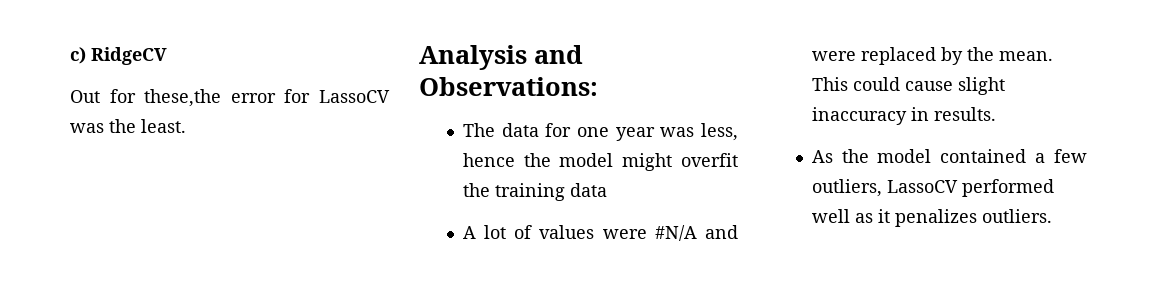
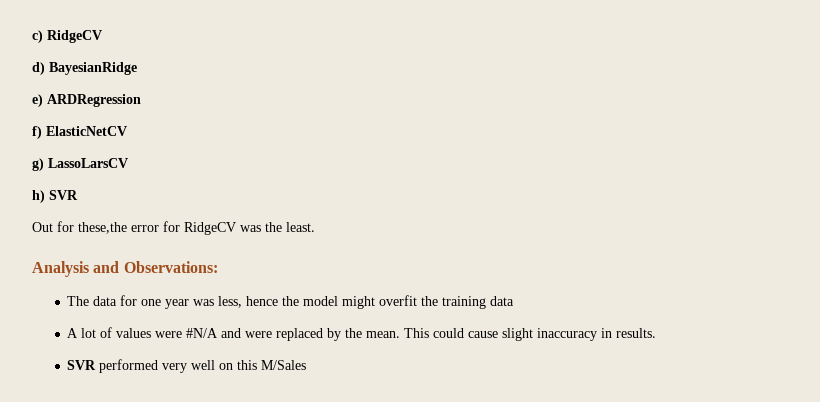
+ d) BayesianRidge
+ e) ARDRegression
+ f) ElasticNetCV
+ g) LassoLarsCV
+ h) SVR
- Out for these,the error for LassoCV was the least.
+ Out for these,the error for RidgeCV was the least.
- As the model contained a few outliers, LassoCV performed well as it penalizes outliers.
+ SVR performed very well on this M/Sales

